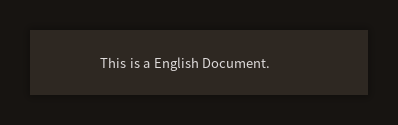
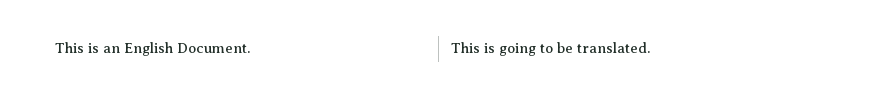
- This is a English Document.
+ This is an English Document.
+ This is going to be translated.

